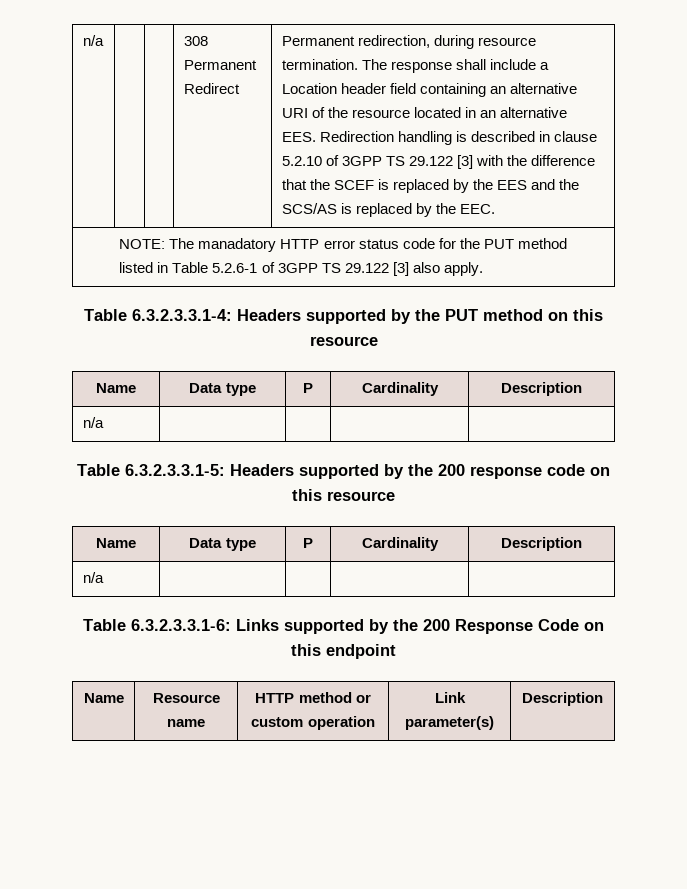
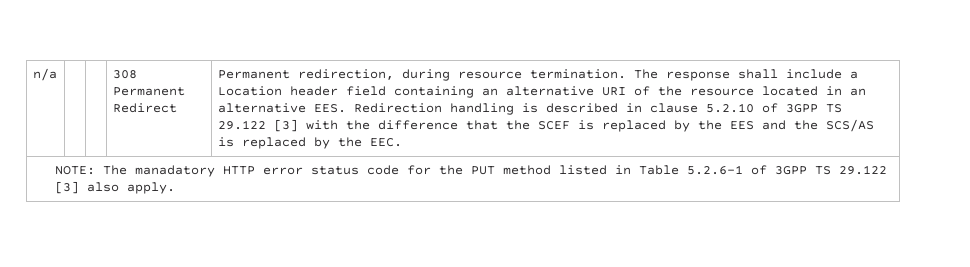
- Table 6.3.2.3.3.1-4: Headers supported by the PUT method on this resource
- Name | Data type | P | Cardinality | Description
- n/a | | | |
- Table 6.3.2.3.3.1-5: Headers supported by the 200 response code on this resource
- Name | Data type | P | Cardinality | Description
- n/a | | | |
- Table 6.3.2.3.3.1-6: Links supported by the 200 Response Code on this endpoint
- Name | Resource name | HTTP method or custom operation | Link parameter(s) | Description

